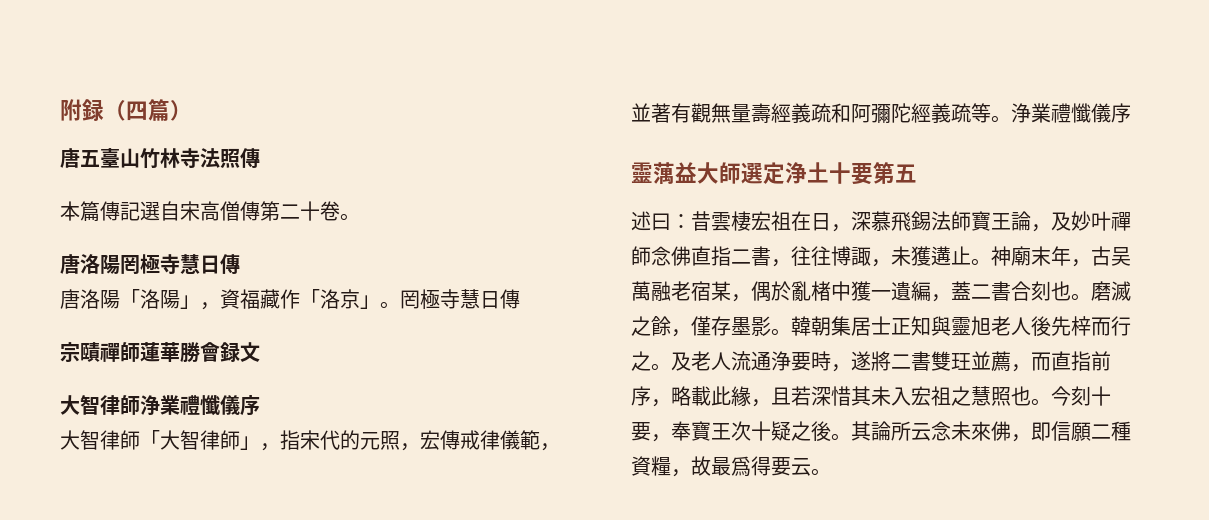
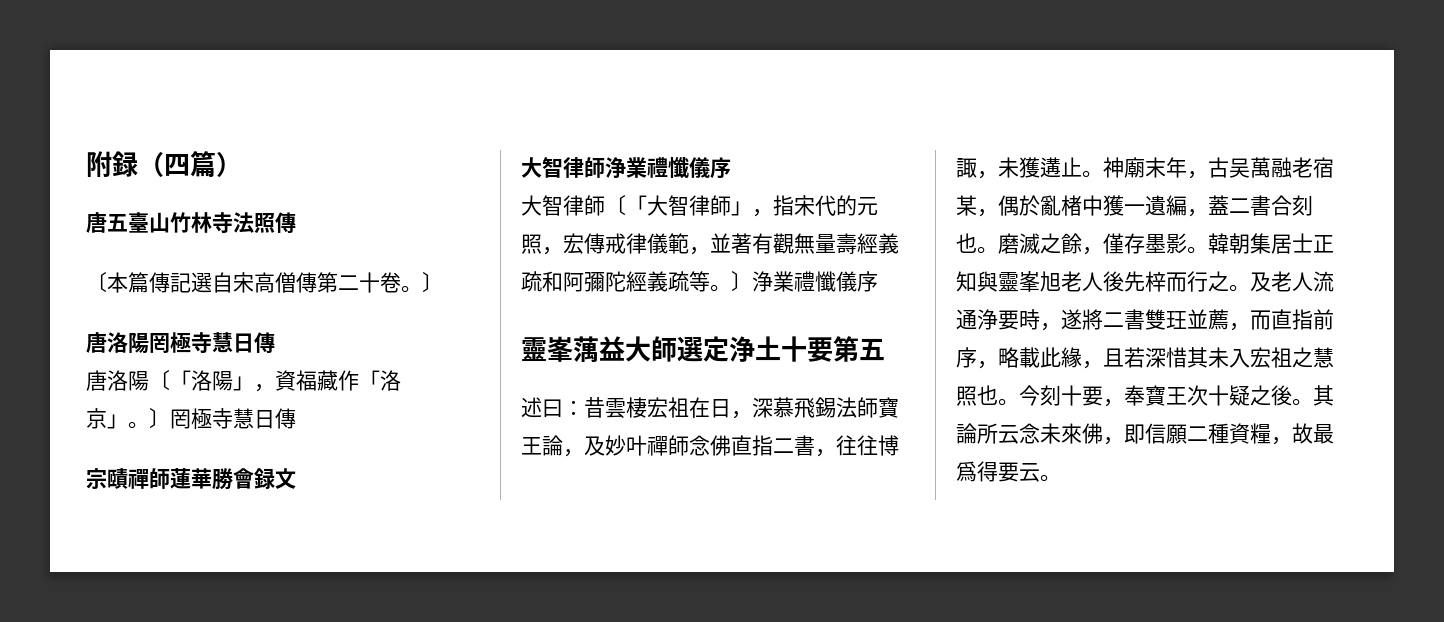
- 本篇傳記選自宋高僧傳第二十卷。
+ 〔本篇傳記選自宋高僧傳第二十卷。〕
- 唐洛陽「洛陽」，資福藏作「洛京」。罔極寺慧日傳
+ 唐洛陽〔「洛陽」，資福藏作「洛京」。〕罔極寺慧日傳
- 大智律師「大智律師」，指宋代的元照，宏傳戒律儀範，並著有觀無量壽經義疏和阿彌陀經義疏等。浄業禮懺儀序
+ 大智律師〔「大智律師」，指宋代的元照，宏傳戒律儀範，並著有觀無量壽經義疏和阿彌陀經義疏等。〕浄業禮懺儀序
- 靈蕅益大師選定浄土十要第五
+ 靈峯蕅益大師選定浄土十要第五
- 韓朝集居士正知與靈旭老人後先梓而行之。
+ 韓朝集居士正知與靈峯旭老人後先梓而行之。

